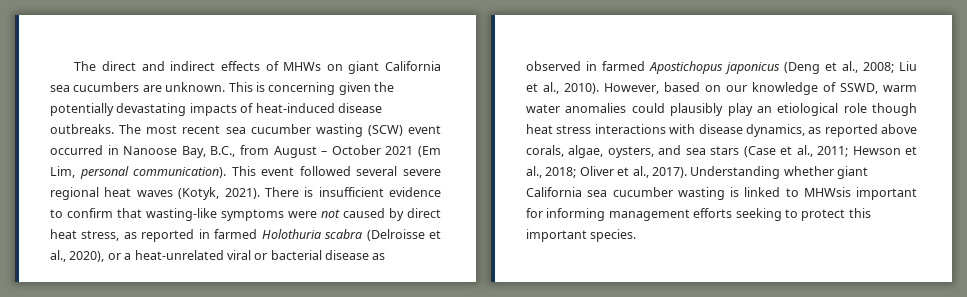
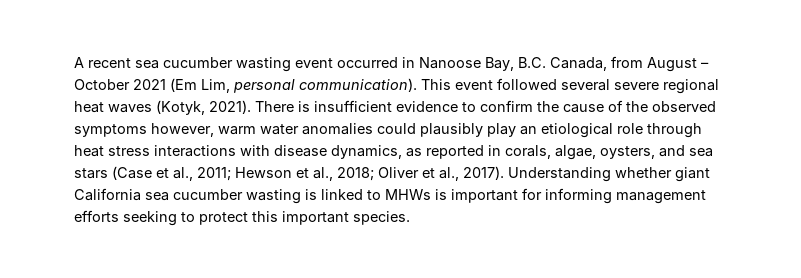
- The direct and indirect effects of MHWs on giant California sea cucumbers are unknown. This is concerning given the potentially devastating impacts of heat-induced disease outbreaks. The most recent sea cucumber wasting (SCW) event occurred in Nanoose Bay, B.C., from August – October 2021 (Em Lim, personal communication).
+ A recent sea cucumber wasting event occurred in Nanoose Bay, B.C. Canada, from August – October 2021 (Em Lim, personal communication).
- There is insufficient evidence to confirm that wasting-like symptoms were not caused by direct heat stress, as reported in farmed Holothuria scabra (Delroisse et al., 2020), or a heat-unrelated viral or bacterial disease as observed in farmed Apostichopus japonicus (Deng et al., 2008; Liu et al., 2010). However, based on our knowledge of SSWD, warm water anomalies could plausibly play an etiological role though heat stress interactions with disease dynamics, as reported above corals, algae, oysters, and sea stars (Case et al., 2011; Hewson et al., 2018; Oliver et al., 2017).
+ There is insufficient evidence to confirm the cause of the observed symptoms however, warm water anomalies could plausibly play an etiological role through heat stress interactions with disease dynamics, as reported in corals, algae, oysters, and sea stars (Case et al., 2011; Hewson et al., 2018; Oliver et al., 2017).
- Understanding whether giant California sea cucumber wasting is linked to MHWsis important for informing management efforts seeking to protect this important species.
+ Understanding whether giant California sea cucumber wasting is linked to MHWs is important for informing management efforts seeking to protect this important species.

